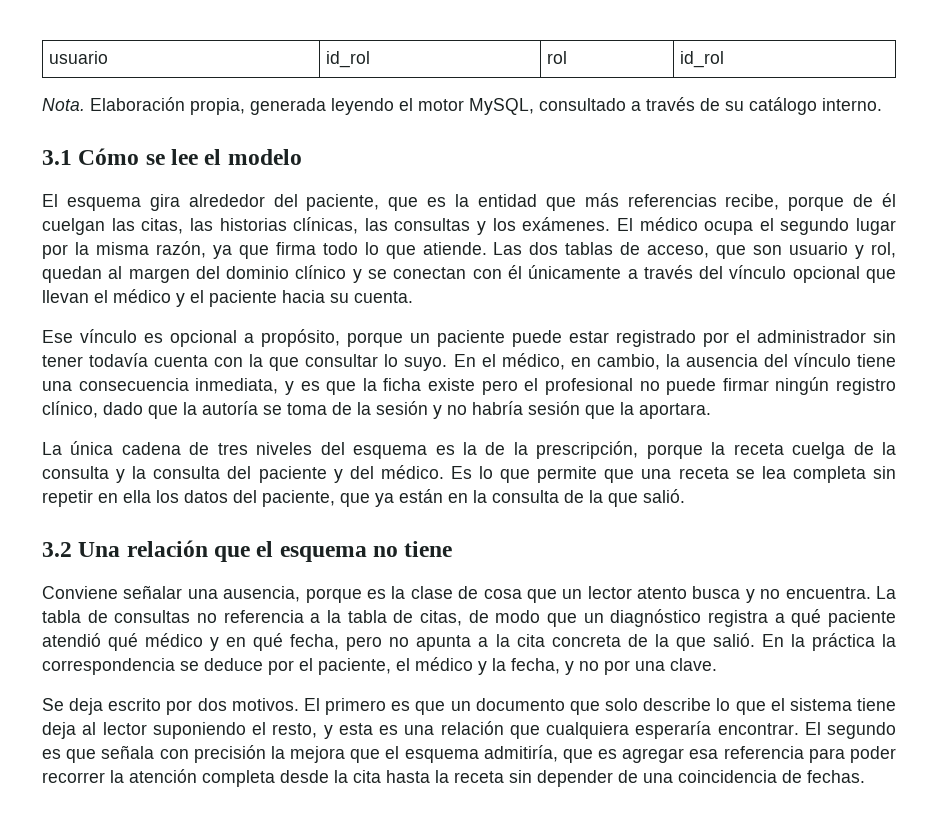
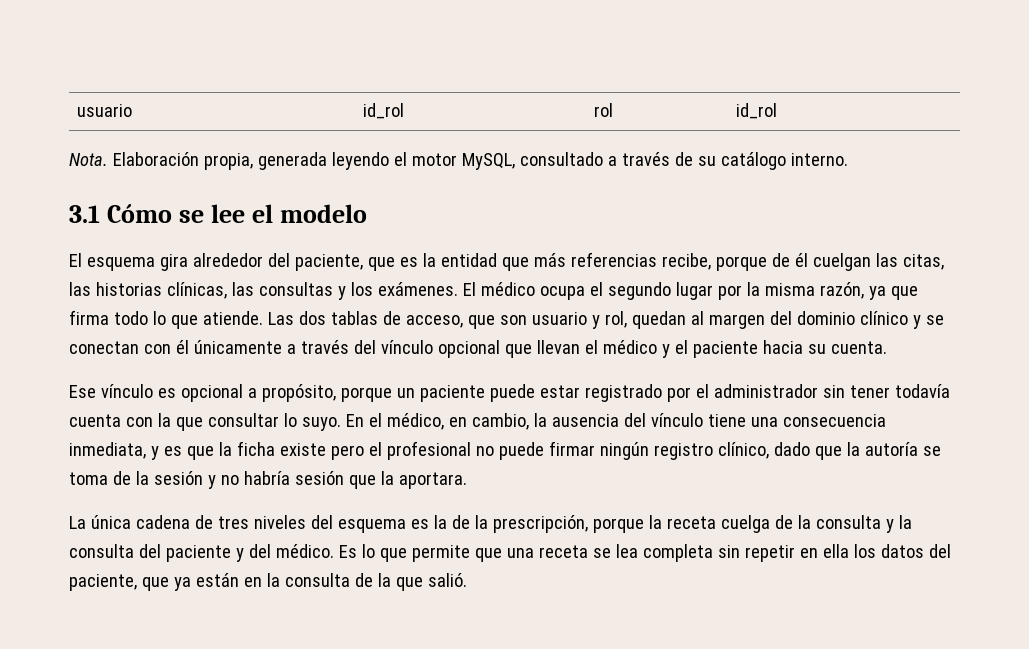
- 3.2 Una relación que el esquema no tiene
- Conviene señalar una ausencia, porque es la clase de cosa que un lector atento busca y no encuentra. La tabla de consultas no referencia a la tabla de citas, de modo que un diagnóstico registra a qué paciente atendió qué médico y en qué fecha, pero no apunta a la cita concreta de la que salió. En la práctica la correspondencia se deduce por el paciente, el médico y la fecha, y no por una clave.
- Se deja escrito por dos motivos. El primero es que un documento que solo describe lo que el sistema tiene deja al lector suponiendo el resto, y esta es una relación que cualquiera esperaría encontrar. El segundo es que señala con precisión la mejora que el esquema admitiría, que es agregar esa referencia para poder recorrer la atención completa desde la cita hasta la receta sin depender de una coincidencia de fechas.

